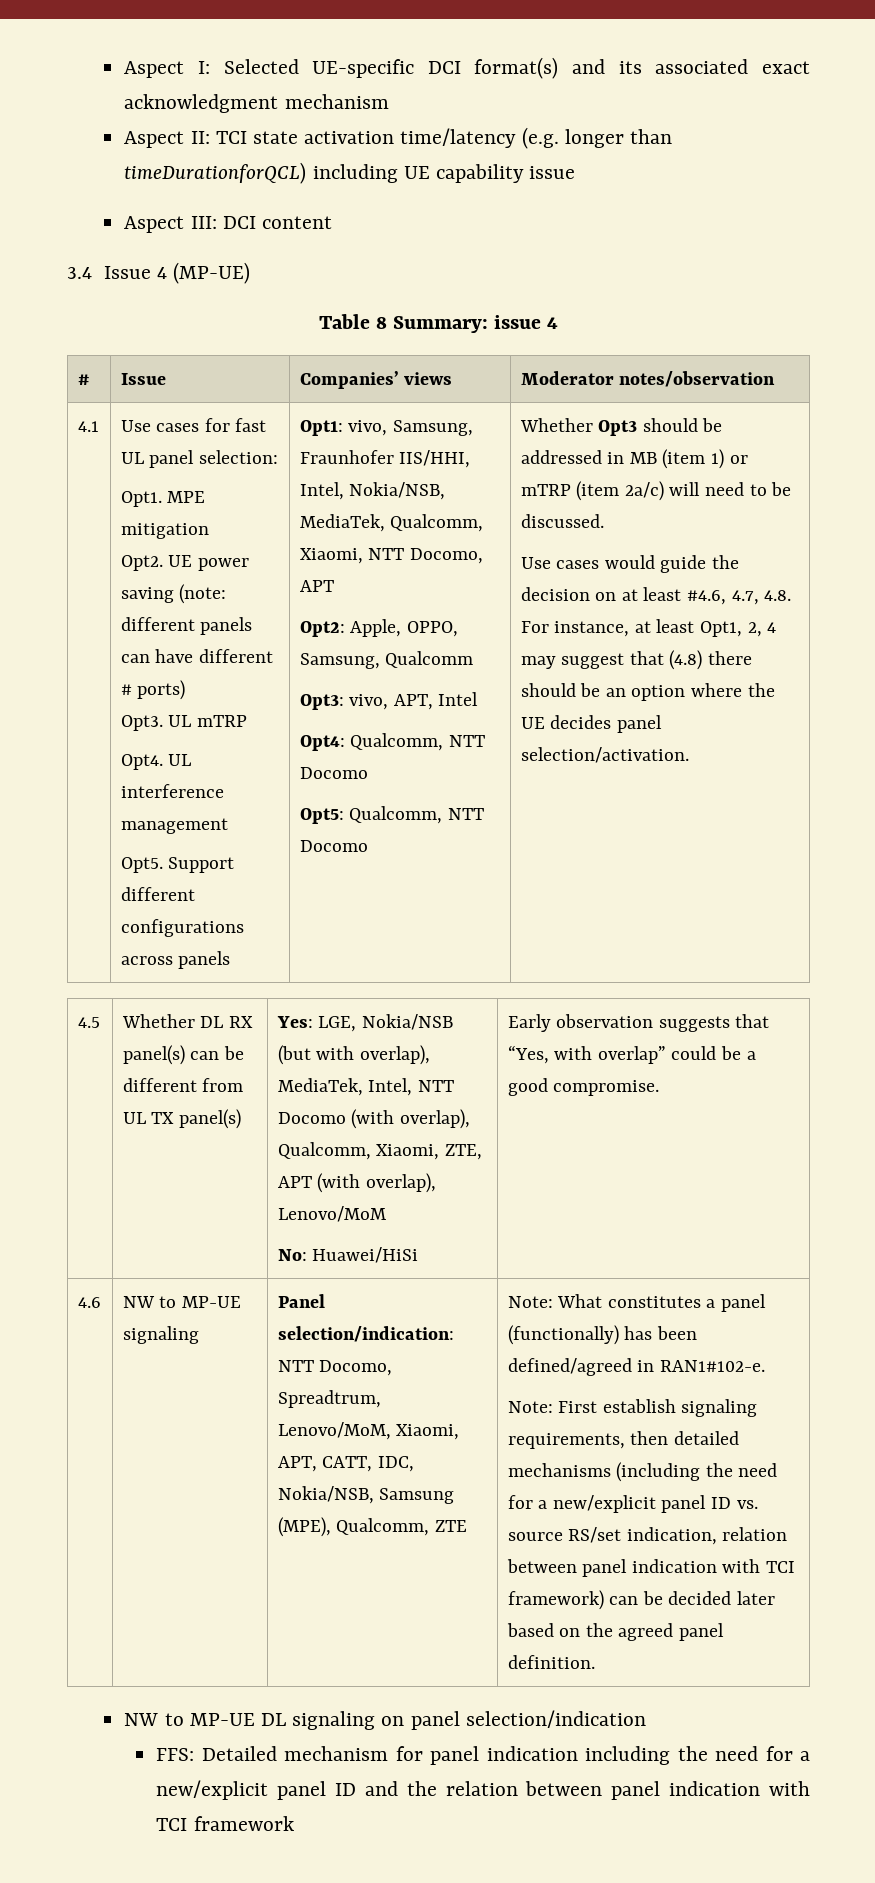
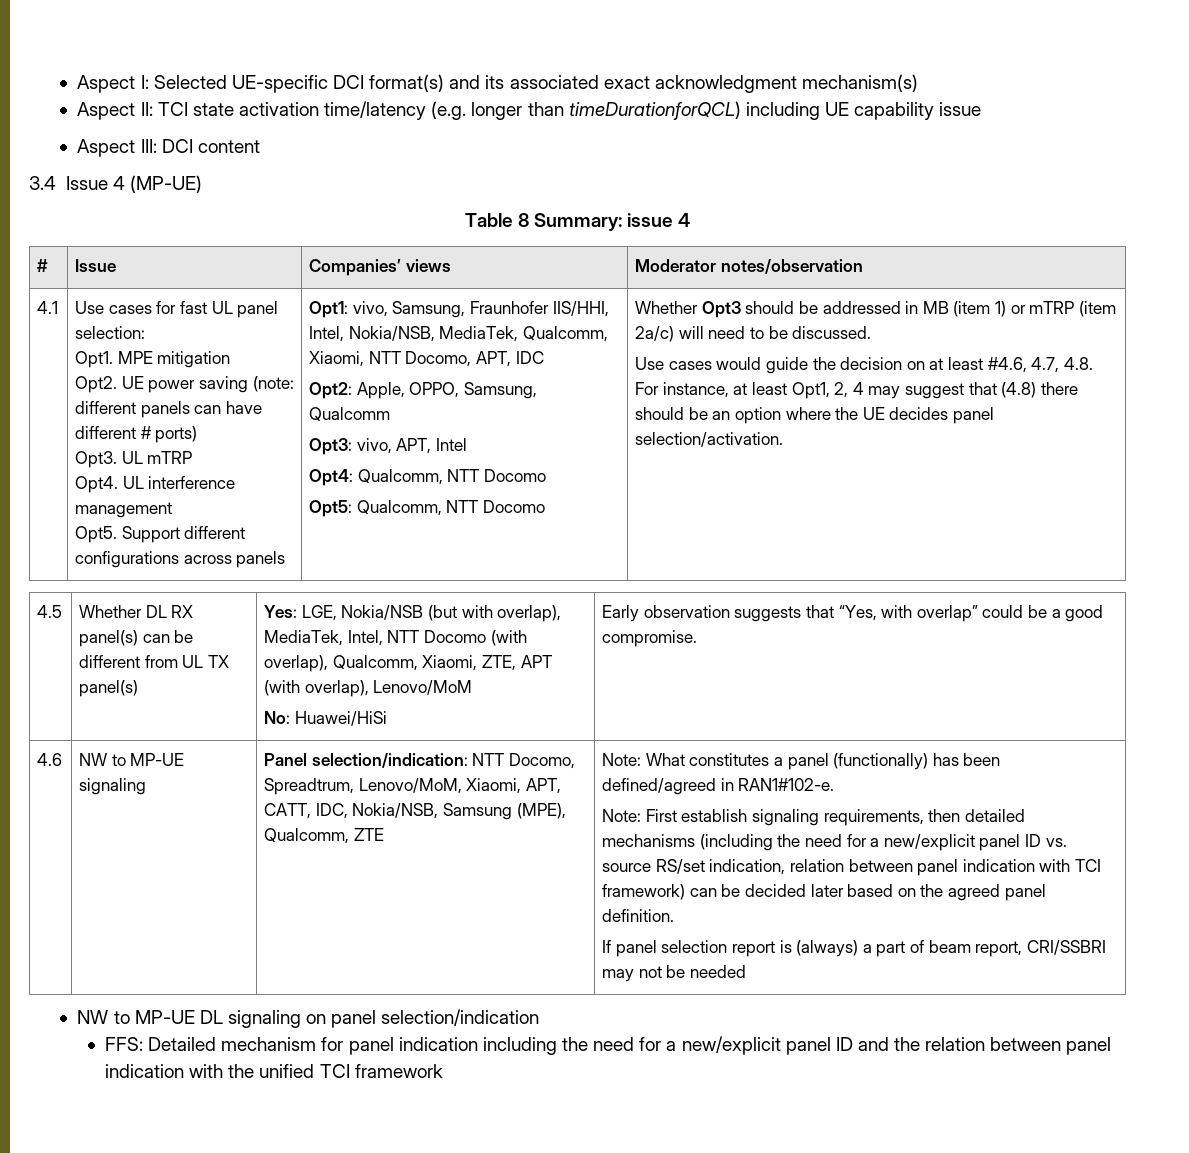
- Aspect I: Selected UE-specific DCI format(s) and its associated exact acknowledgment mechanism
+ Aspect I: Selected UE-specific DCI format(s) and its associated exact acknowledgment mechanism(s)
- Opt1: vivo, Samsung, Fraunhofer IIS/HHI, Intel, Nokia/NSB, MediaTek, Qualcomm, Xiaomi, NTT Docomo, APT
+ Opt1: vivo, Samsung, Fraunhofer IIS/HHI, Intel, Nokia/NSB, MediaTek, Qualcomm, Xiaomi, NTT Docomo, APT, IDC
+ If panel selection report is (always) a part of beam report, CRI/SSBRI may not be needed
- FFS: Detailed mechanism for panel indication including the need for a new/explicit panel ID and the relation between panel indication with TCI framework
+ FFS: Detailed mechanism for panel indication including the need for a new/explicit panel ID and the relation between panel indication with the unified TCI framework

